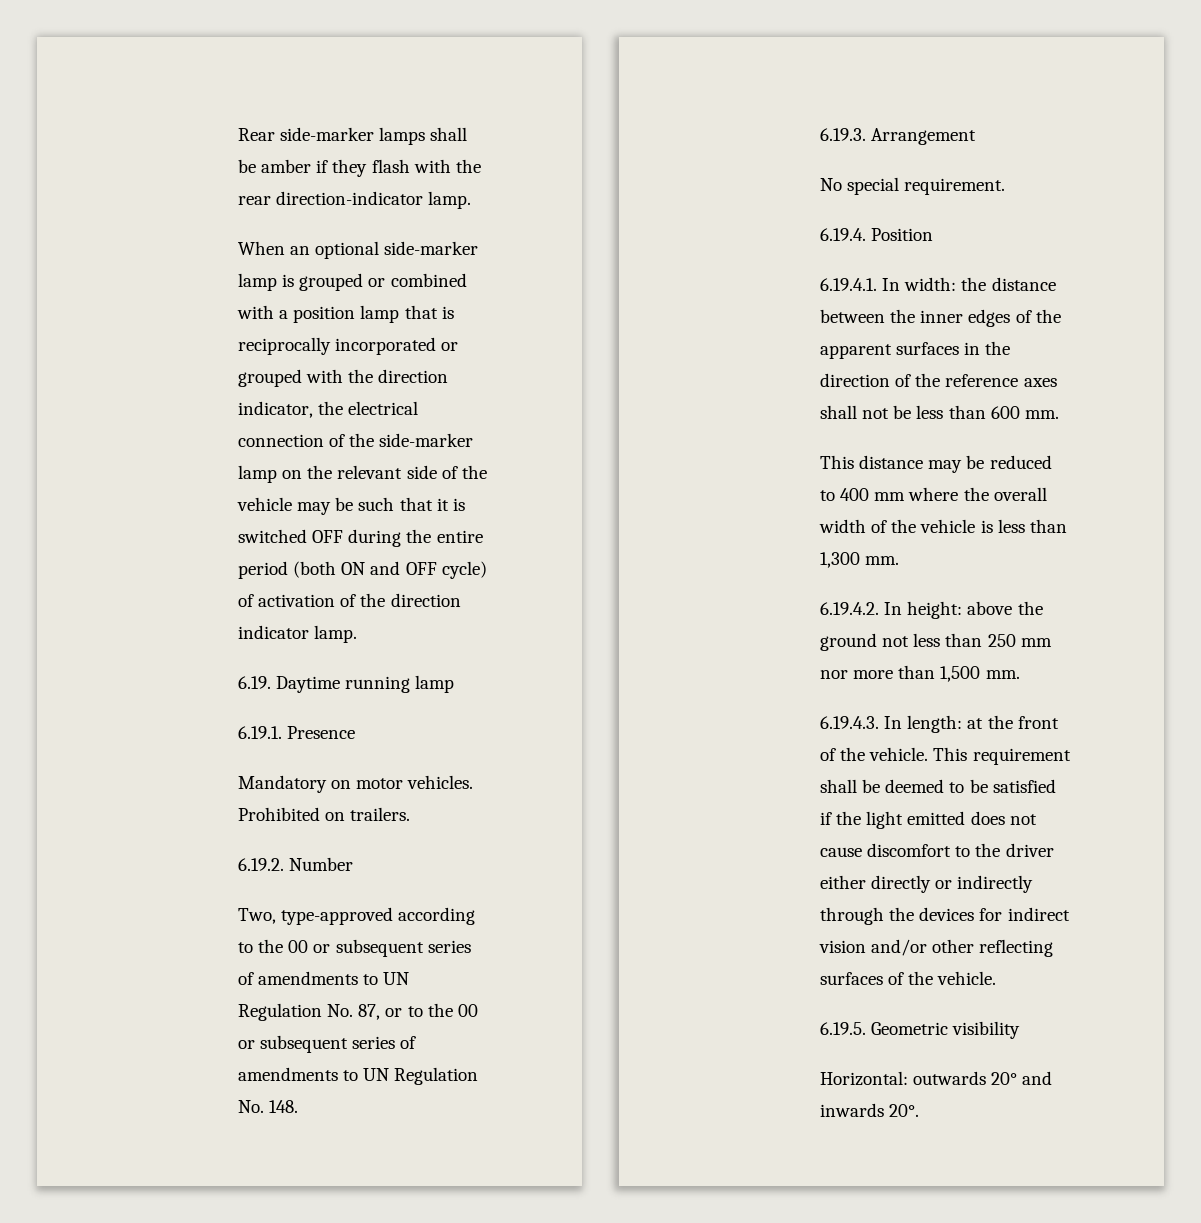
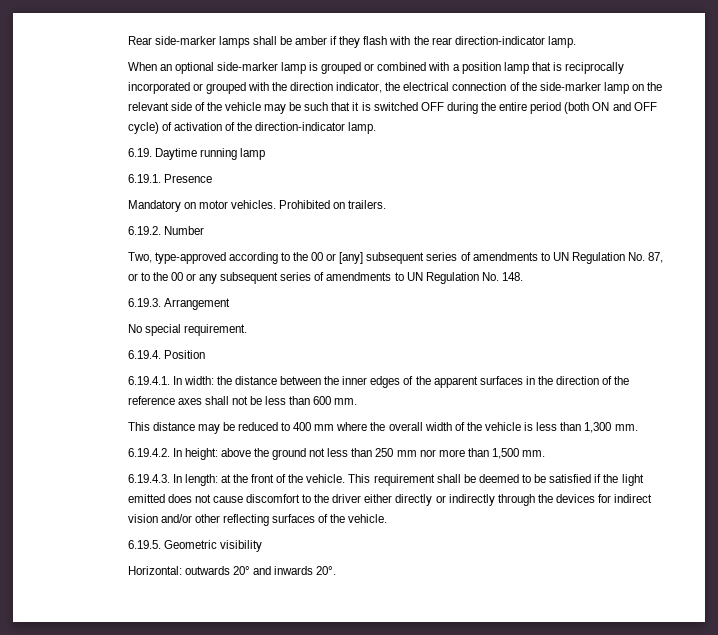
- When an optional side-marker lamp is grouped or combined with a position lamp that is reciprocally incorporated or grouped with the direction indicator, the electrical connection of the side-marker lamp on the relevant side of the vehicle may be such that it is switched OFF during the entire period (both ON and OFF cycle) of activation of the direction indicator lamp.
+ When an optional side-marker lamp is grouped or combined with a position lamp that is reciprocally incorporated or grouped with the direction indicator, the electrical connection of the side-marker lamp on the relevant side of the vehicle may be such that it is switched OFF during the entire period (both ON and OFF cycle) of activation of the direction-indicator lamp.
- Two, type-approved according to the 00 or subsequent series of amendments to UN Regulation No. 87, or to the 00 or subsequent series of amendments to UN Regulation No. 148.
+ Two, type-approved according to the 00 or [any] subsequent series of amendments to UN Regulation No. 87, or to the 00 or any subsequent series of amendments to UN Regulation No. 148.

